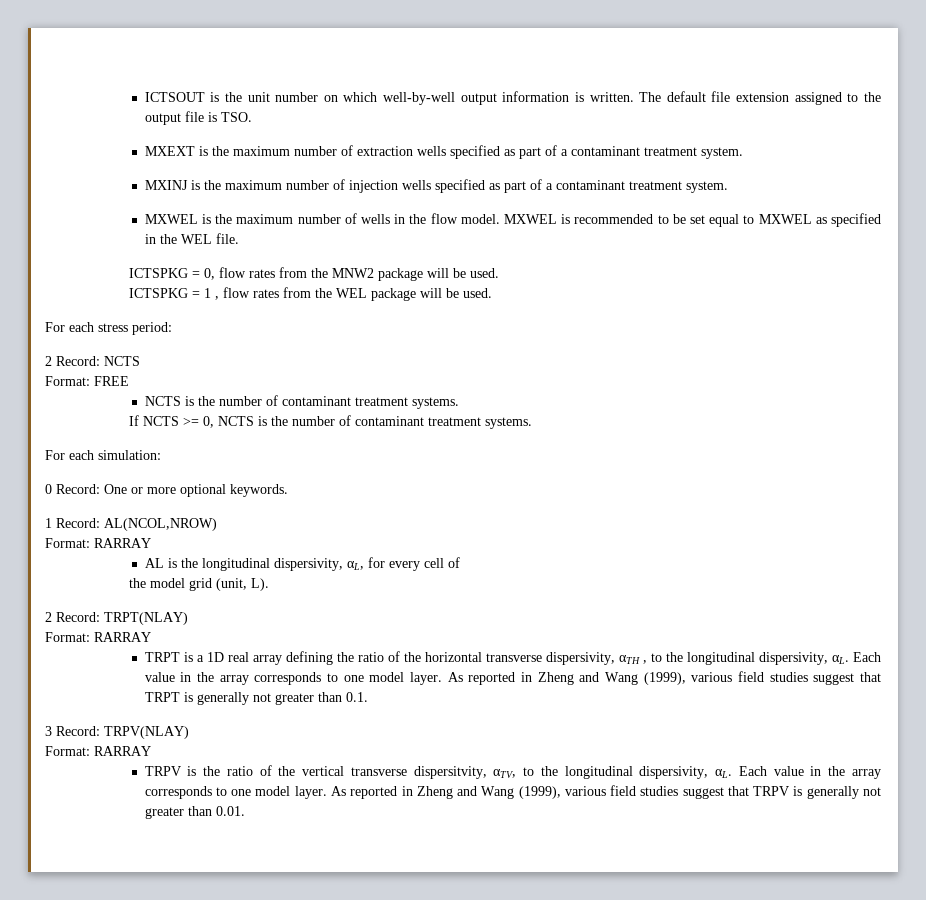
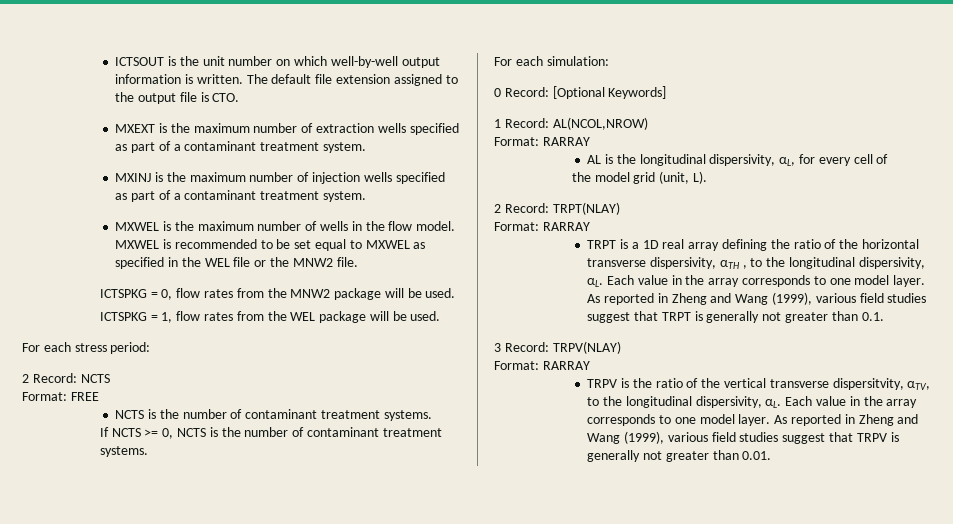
- The default file extension assigned to the output file is TSO.
+ The default file extension assigned to the output file is CTO.
- MXWEL is recommended to be set equal to MXWEL as specified in the WEL file.
+ MXWEL is recommended to be set equal to MXWEL as specified in the WEL file or the MNW2 file.
- ICTSPKG = 1 , flow rates from the WEL package will be used.
+ ICTSPKG = 1, flow rates from the WEL package will be used.
- 0 Record: One or more optional keywords.
+ 0 Record: [Optional Keywords]

